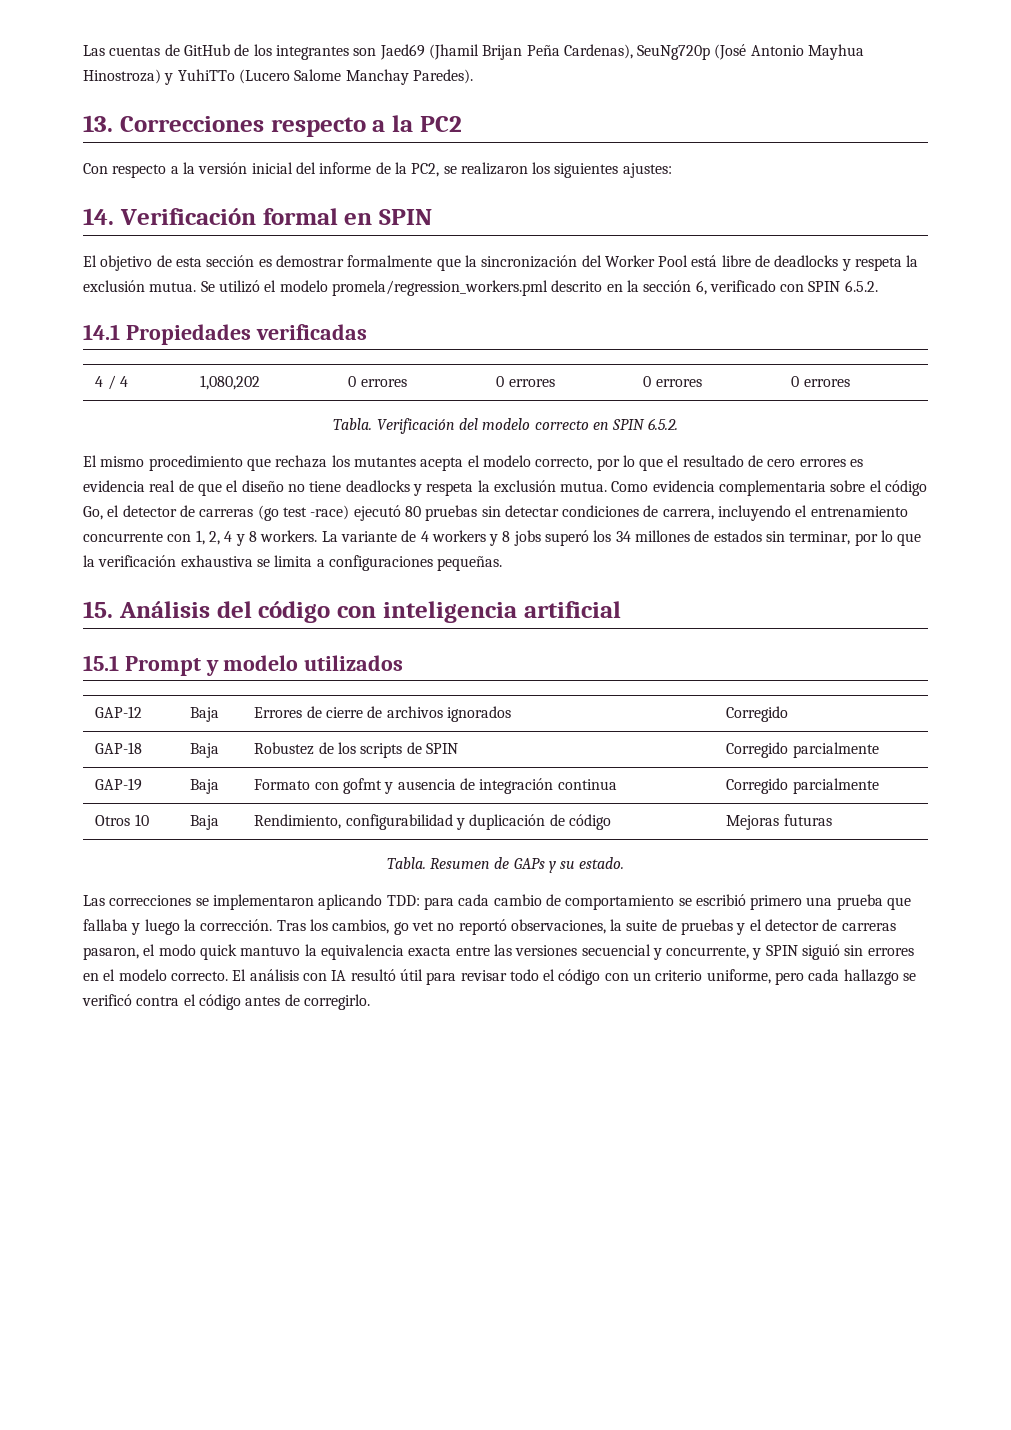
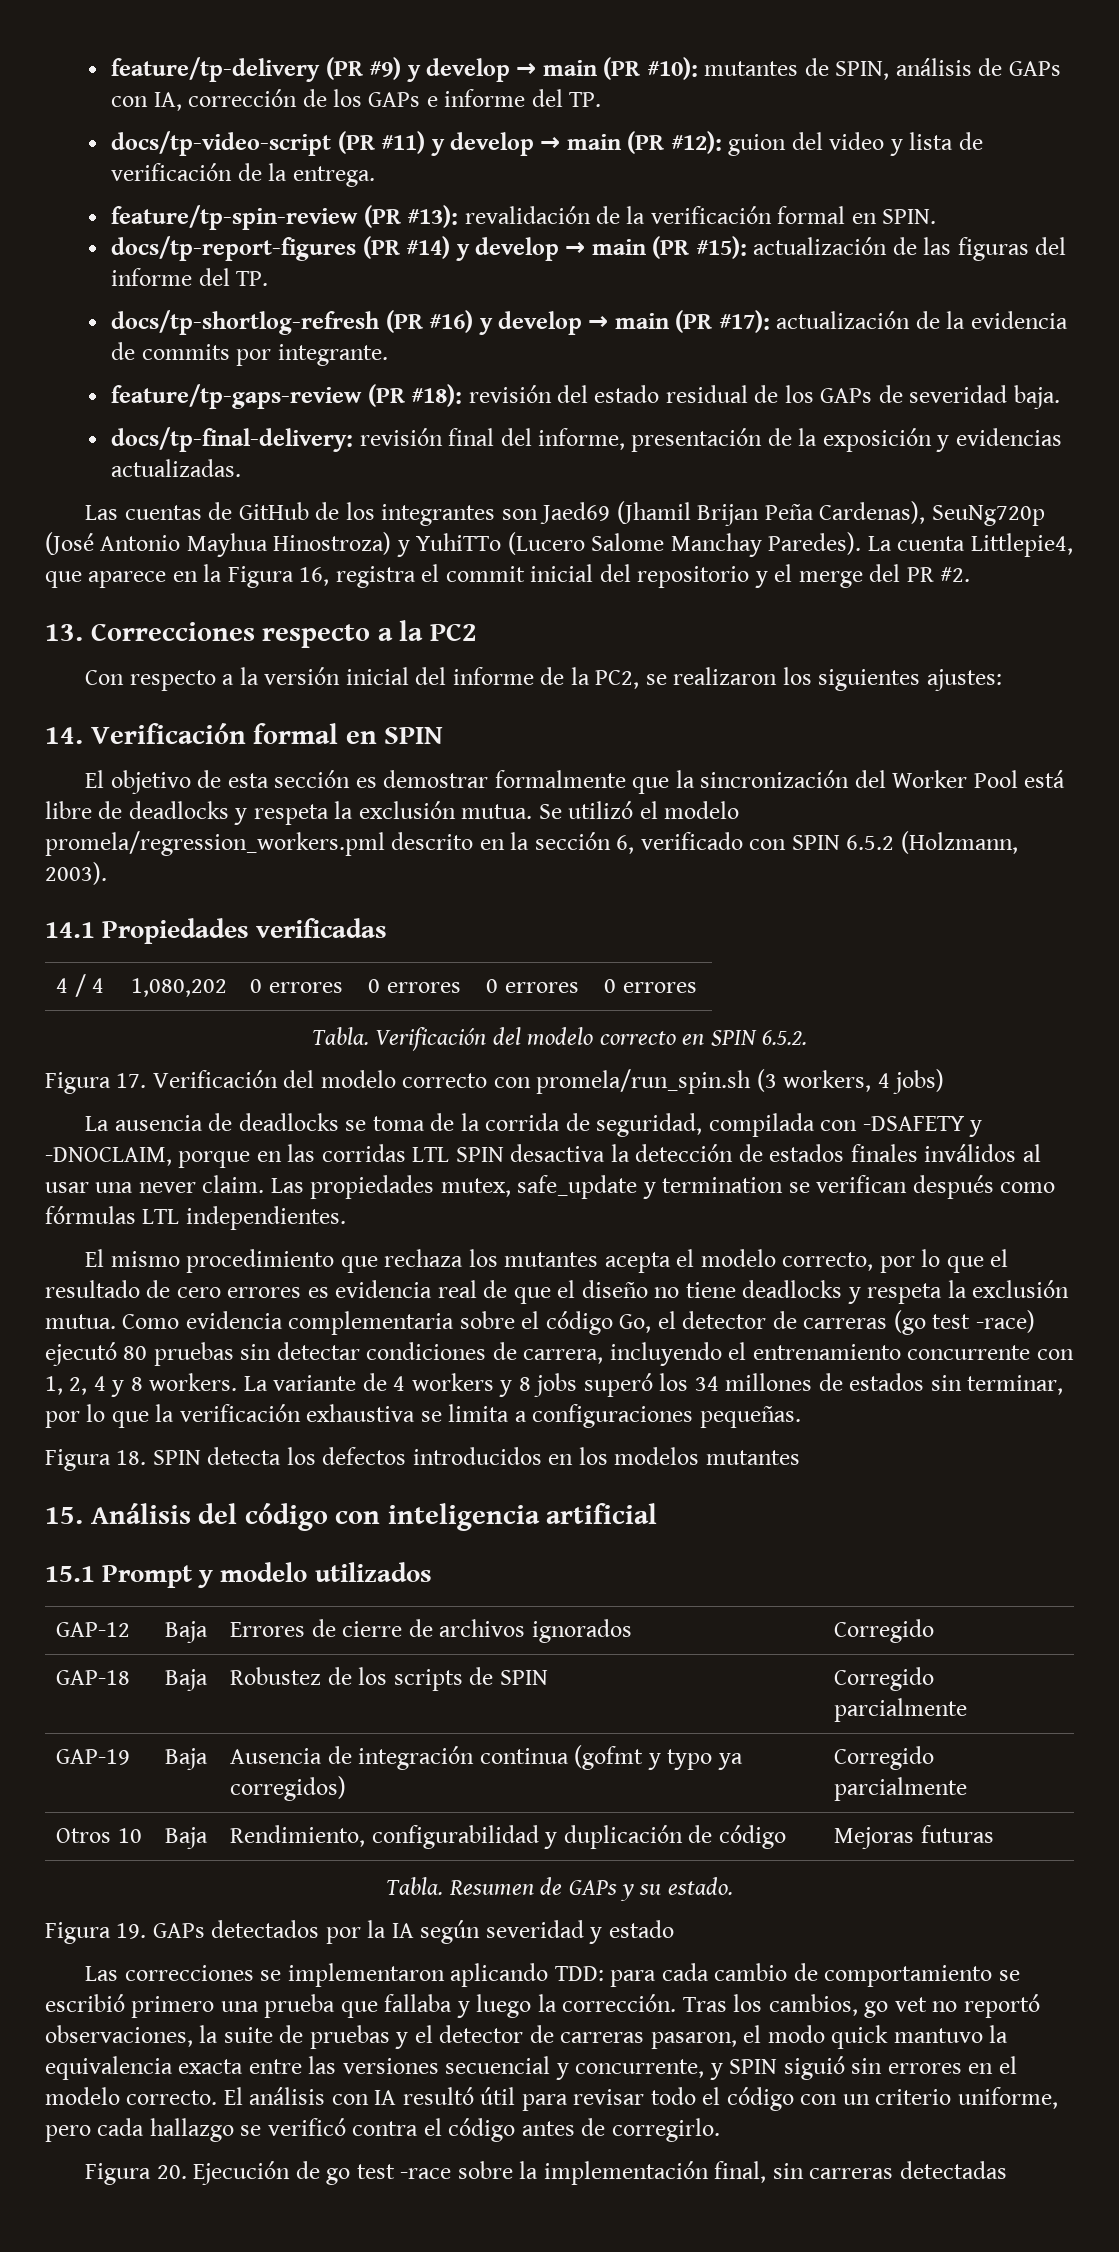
+ feature/tp-delivery (PR #9) y develop → main (PR #10): mutantes de SPIN, análisis de GAPs con IA, corrección de los GAPs e informe del TP.
+ docs/tp-video-script (PR #11) y develop → main (PR #12): guion del video y lista de verificación de la entrega.
+ feature/tp-spin-review (PR #13): revalidación de la verificación formal en SPIN.
+ docs/tp-report-figures (PR #14) y develop → main (PR #15): actualización de las figuras del informe del TP.
+ docs/tp-shortlog-refresh (PR #16) y develop → main (PR #17): actualización de la evidencia de commits por integrante.
+ feature/tp-gaps-review (PR #18): revisión del estado residual de los GAPs de severidad baja.
+ docs/tp-final-delivery: revisión final del informe, presentación de la exposición y evidencias actualizadas.
+ La cuenta Littlepie4, que aparece en la Figura 16, registra el commit inicial del repositorio y el merge del PR #2.
- Se utilizó el modelo promela/regression_workers.pml descrito en la sección 6, verificado con SPIN 6.5.2.
+ Se utilizó el modelo promela/regression_workers.pml descrito en la sección 6, verificado con SPIN 6.5.2 (Holzmann, 2003).
+ Figura 17. Verificación del modelo correcto con promela/run_spin.sh (3 workers, 4 jobs)
+ La ausencia de deadlocks se toma de la corrida de seguridad, compilada con -DSAFETY y -DNOCLAIM, porque en las corridas LTL SPIN desactiva la detección de estados finales inválidos al usar una never claim. Las propiedades mutex, safe_update y termination se verifican después como fórmulas LTL independientes.
+ Figura 18. SPIN detecta los defectos introducidos en los modelos mutantes
- GAP-19 | Baja | Formato con gofmt y ausencia de integración continua | Corregido parcialmente
+ GAP-19 | Baja | Ausencia de integración continua (gofmt y typo ya corregidos) | Corregido parcialmente
+ Figura 19. GAPs detectados por la IA según severidad y estado
+ Figura 20. Ejecución de go test -race sobre la implementación final, sin carreras detectadas

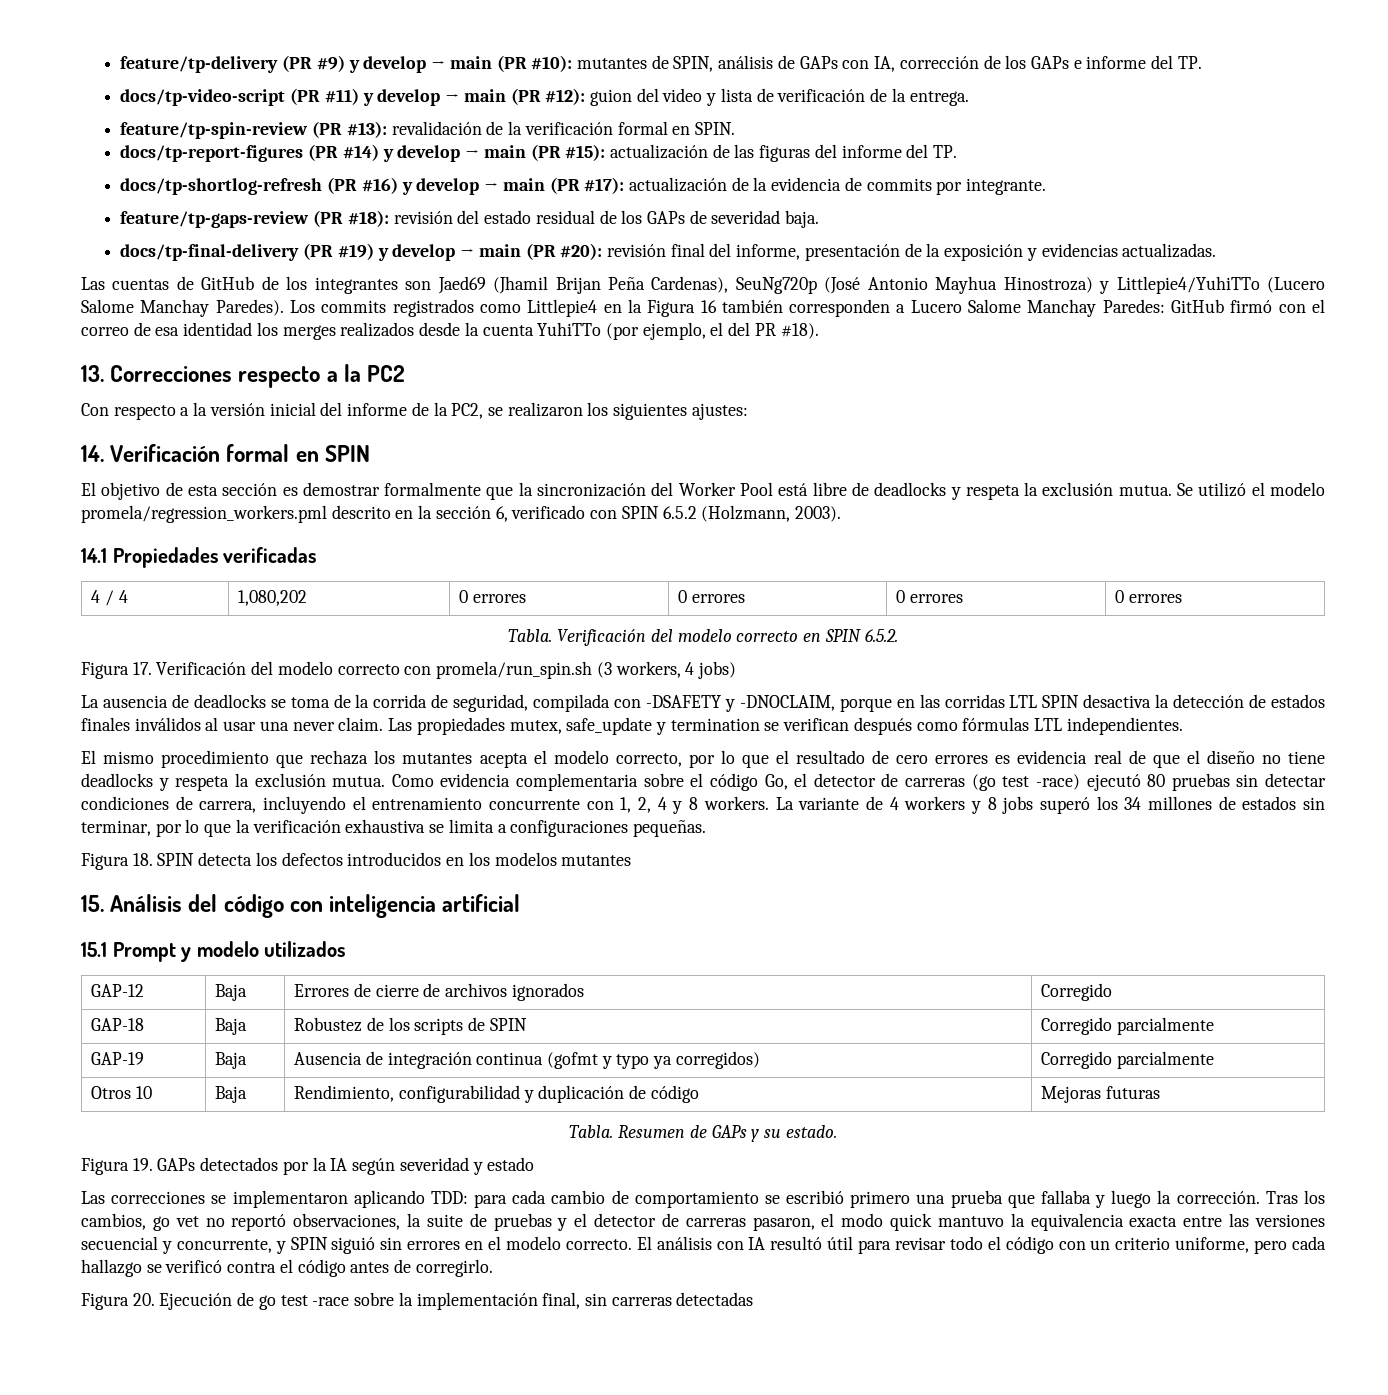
- docs/tp-final-delivery: revisión final del informe, presentación de la exposición y evidencias actualizadas.
+ docs/tp-final-delivery (PR #19) y develop → main (PR #20): revisión final del informe, presentación de la exposición y evidencias actualizadas.
- Las cuentas de GitHub de los integrantes son Jaed69 (Jhamil Brijan Peña Cardenas), SeuNg720p (José Antonio Mayhua Hinostroza) y YuhiTTo (Lucero Salome Manchay Paredes).
+ Las cuentas de GitHub de los integrantes son Jaed69 (Jhamil Brijan Peña Cardenas), SeuNg720p (José Antonio Mayhua Hinostroza) y Littlepie4/YuhiTTo (Lucero Salome Manchay Paredes).
- La cuenta Littlepie4, que aparece en la Figura 16, registra el commit inicial del repositorio y el merge del PR #2.
+ Los commits registrados como Littlepie4 en la Figura 16 también corresponden a Lucero Salome Manchay Paredes: GitHub firmó con el correo de esa identidad los merges realizados desde la cuenta YuhiTTo (por ejemplo, el del PR #18).

